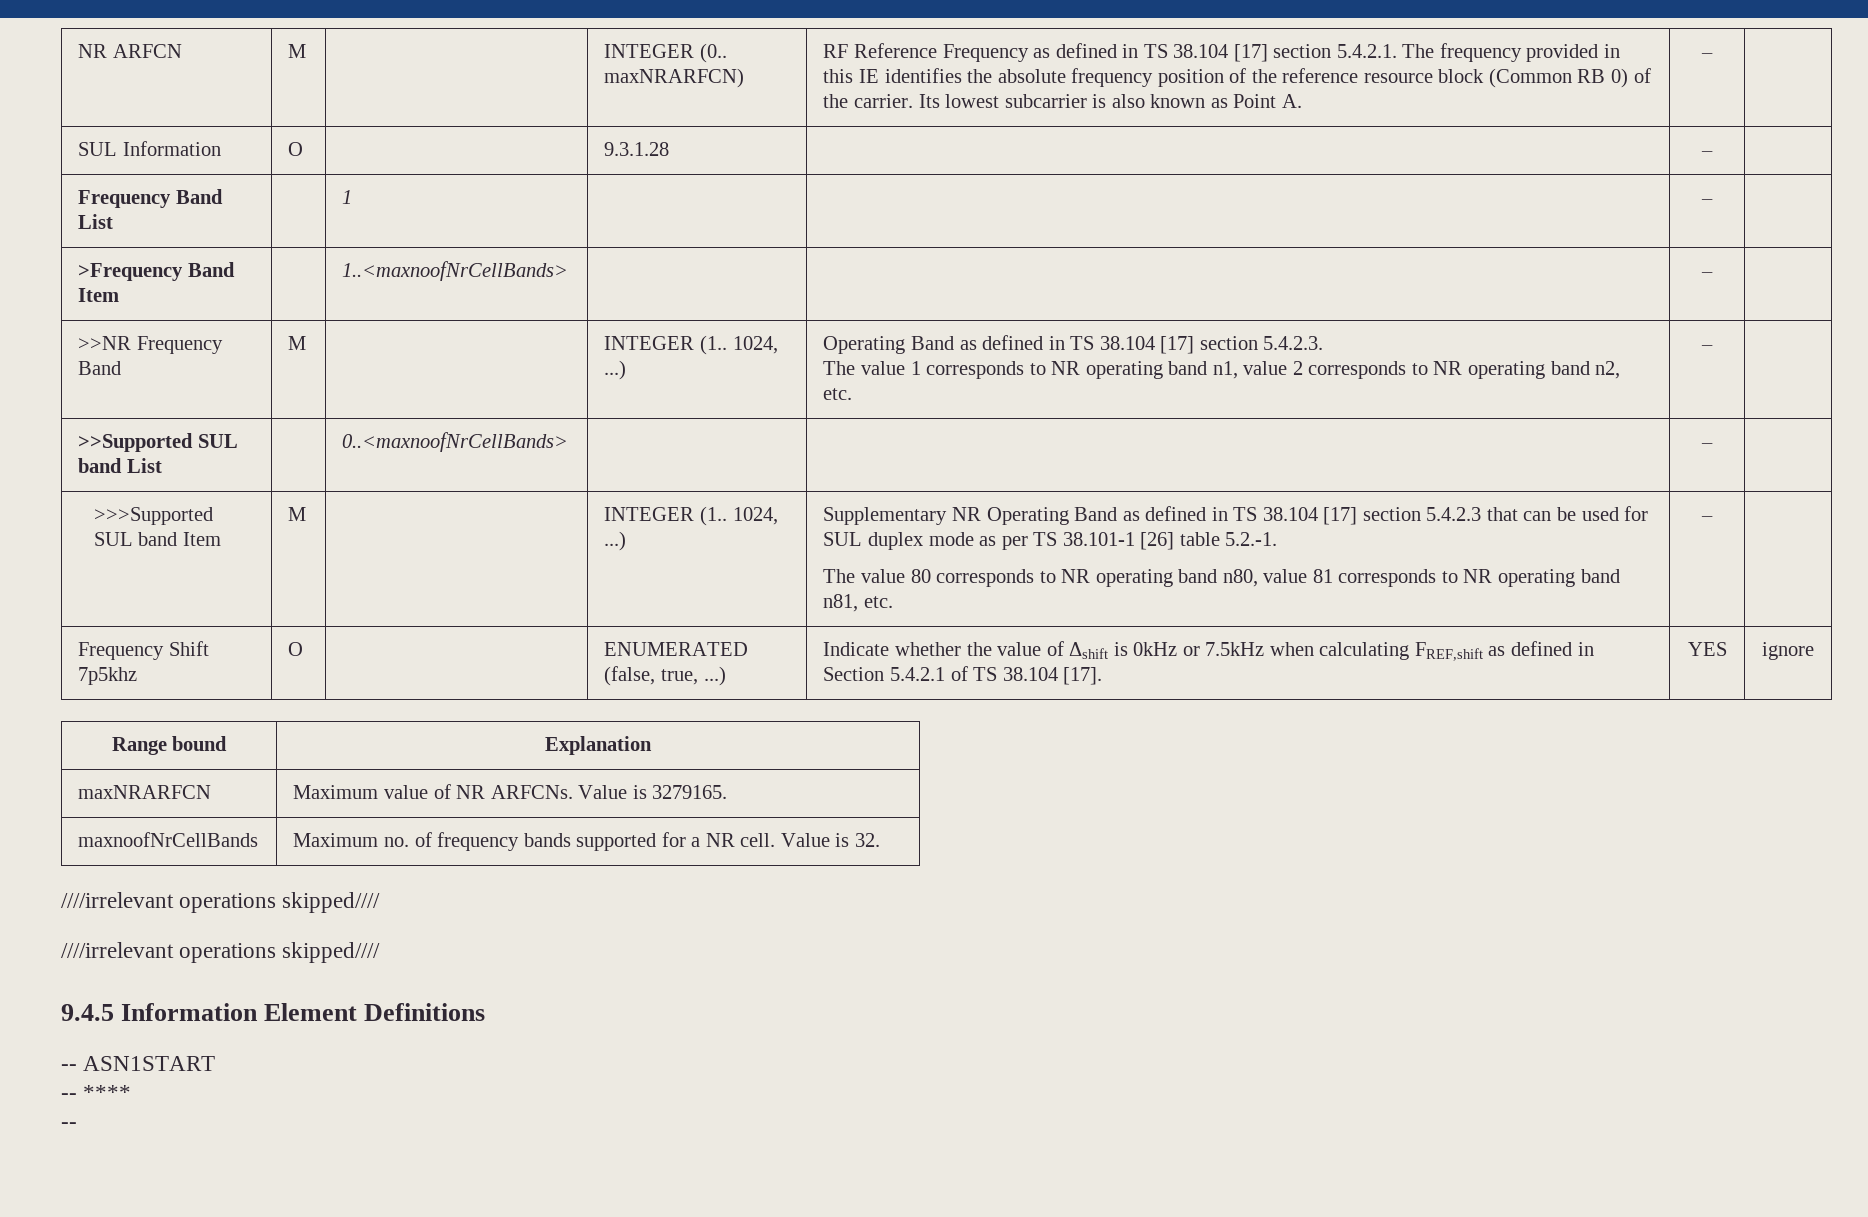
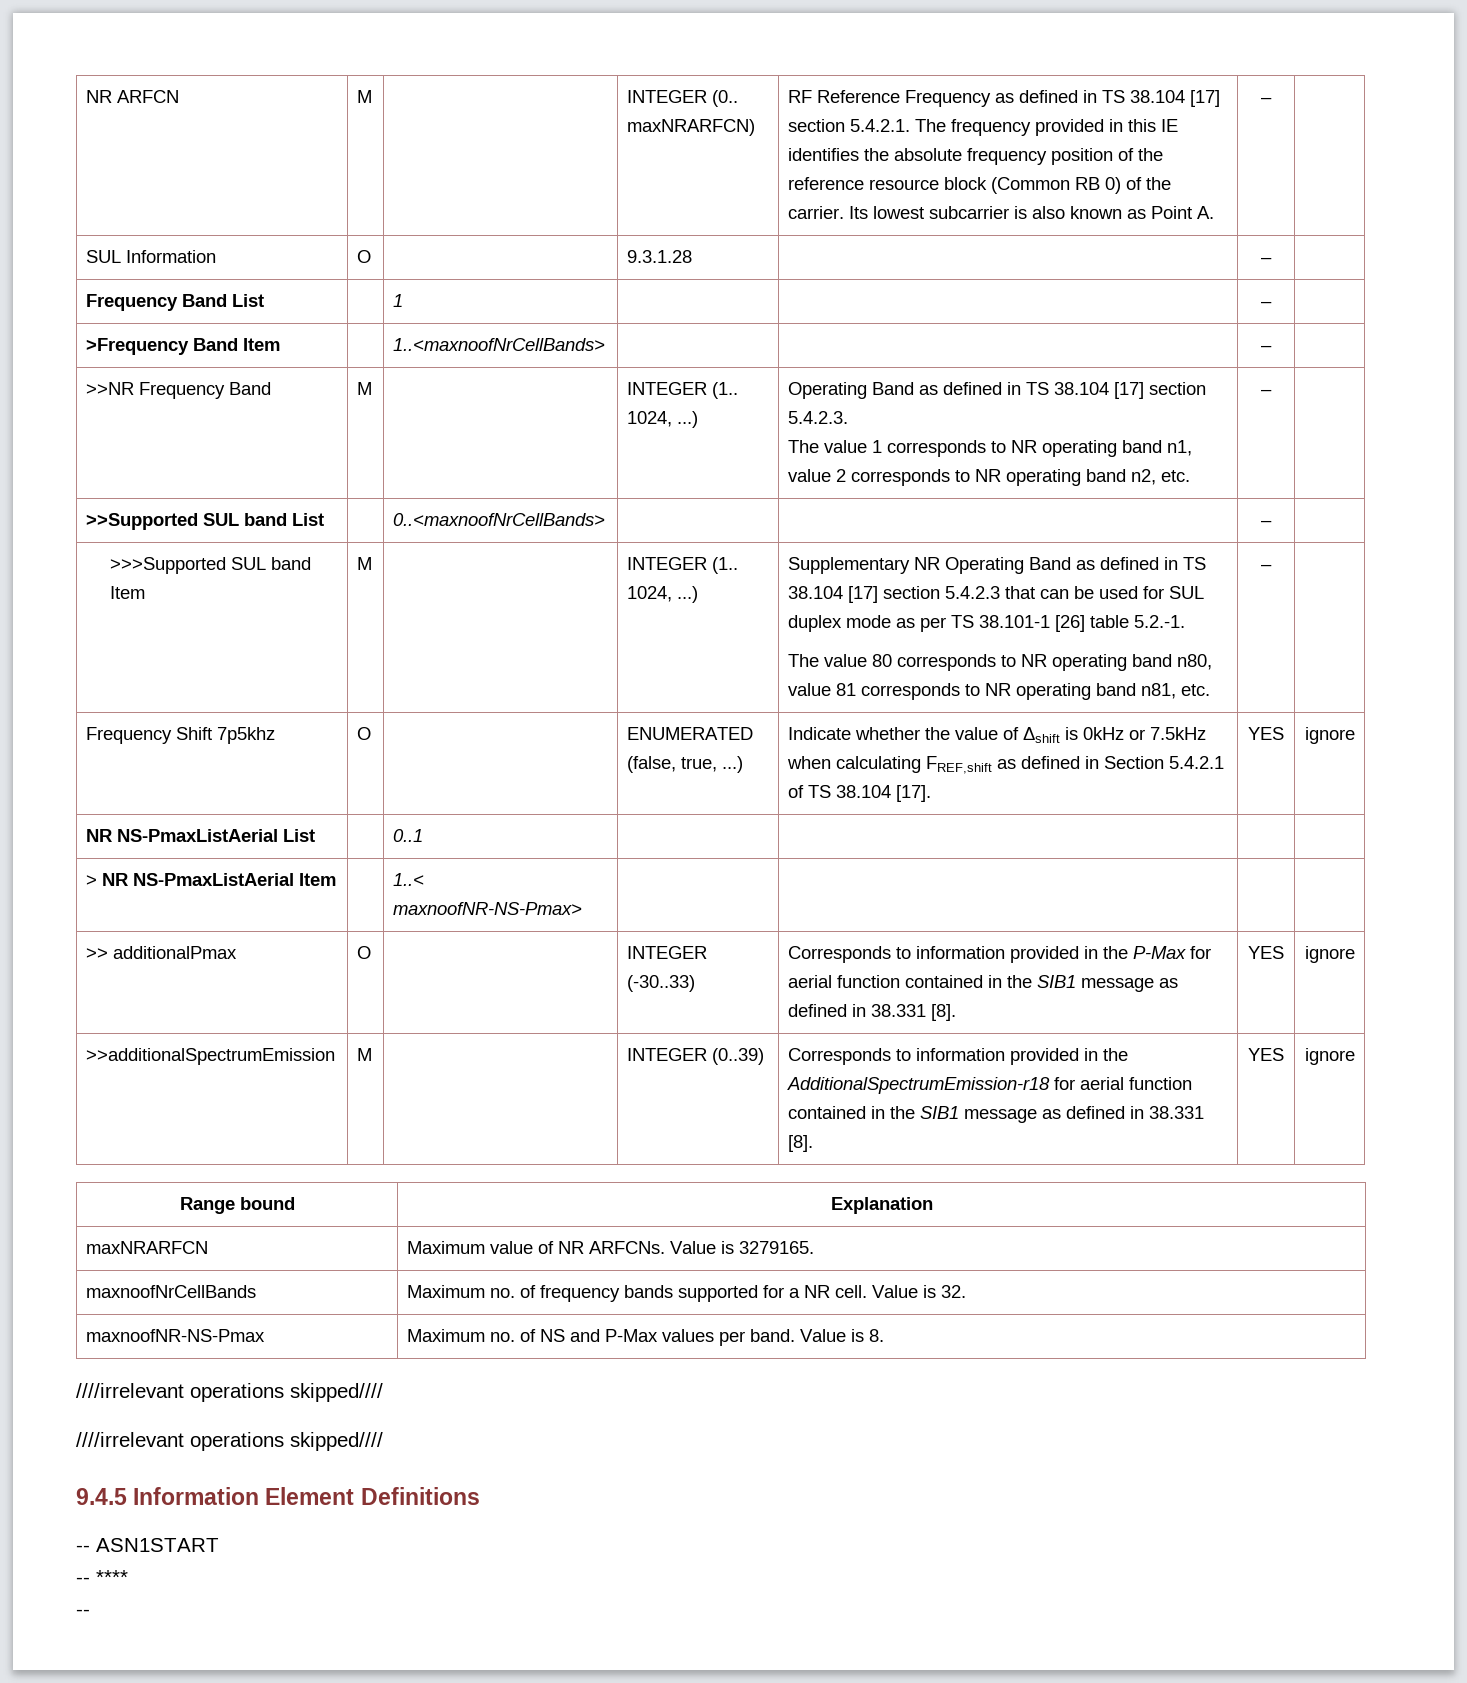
+ NR NS-PmaxListAerial List | | 0..1 | | | |
+ > NR NS-PmaxListAerial Item | | 1..< maxnoofNR-NS-Pmax> | | | |
+ >> additionalPmax | O | | INTEGER (-30..33) | Corresponds to information provided in the P-Max for aerial function contained in the SIB1 message as defined in 38.331 [8]. | YES | ignore
+ >>additionalSpectrumEmission | M | | INTEGER (0..39) | Corresponds to information provided in the AdditionalSpectrumEmission-r18 for aerial function contained in the SIB1 message as defined in 38.331 [8]. | YES | ignore
+ maxnoofNR-NS-Pmax | Maximum no. of NS and P-Max values per band. Value is 8.

